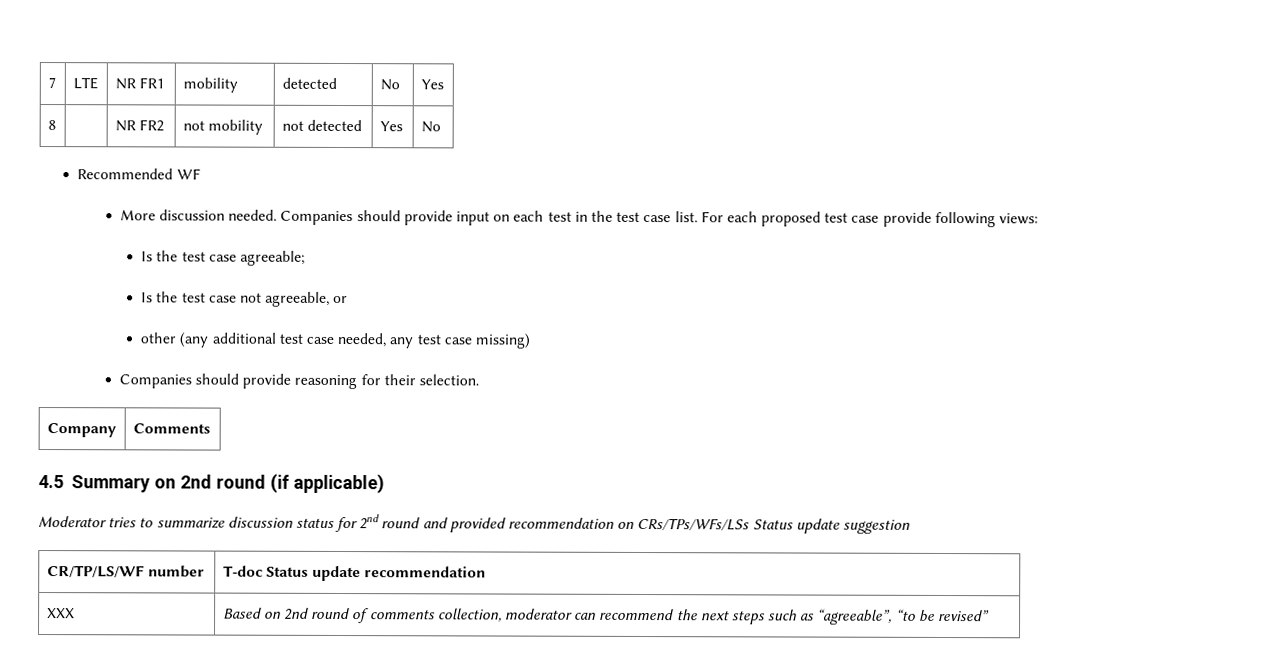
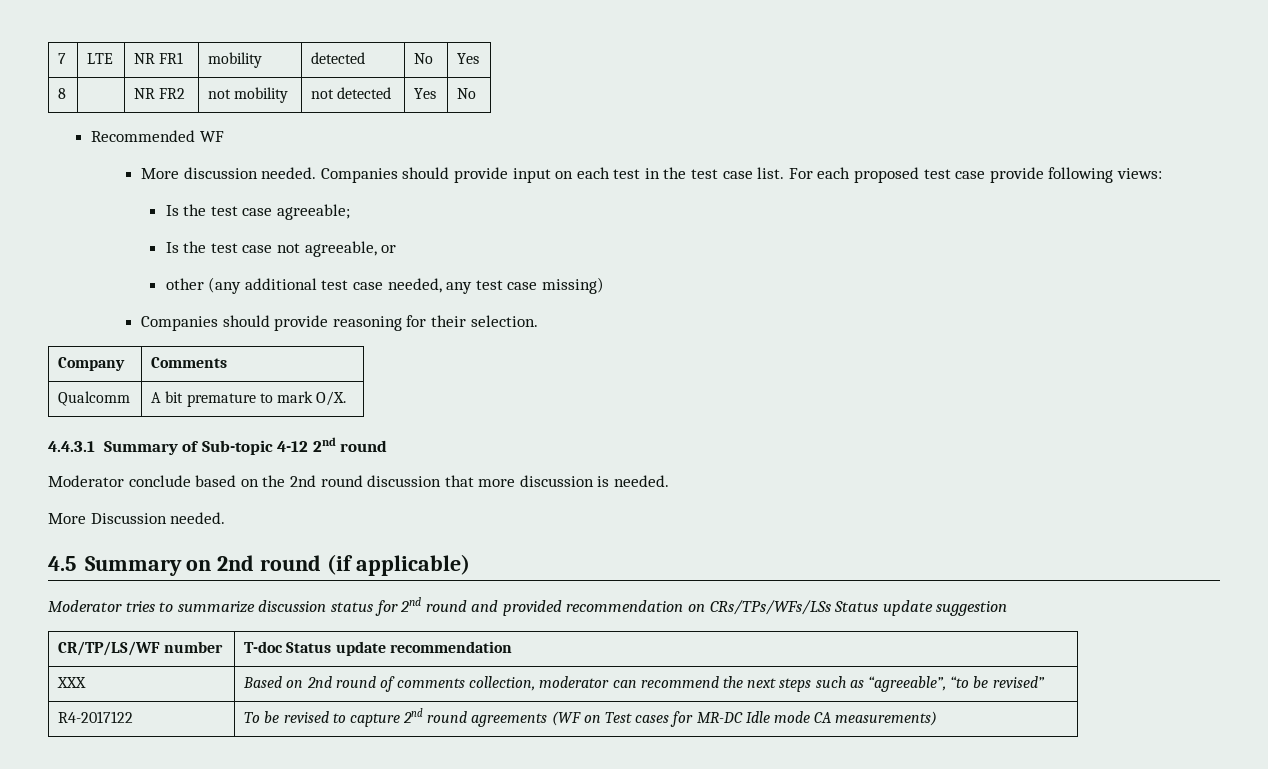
+ Qualcomm | A bit premature to mark O/X.
+ 4.4.3.1 Summary of Sub-topic 4-12 2nd round
+ Moderator conclude based on the 2nd round discussion that more discussion is needed.
+ More Discussion needed.
+ R4-2017122 | To be revised to capture 2nd round agreements (WF on Test cases for MR-DC Idle mode CA measurements)

